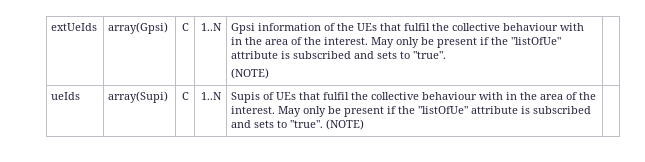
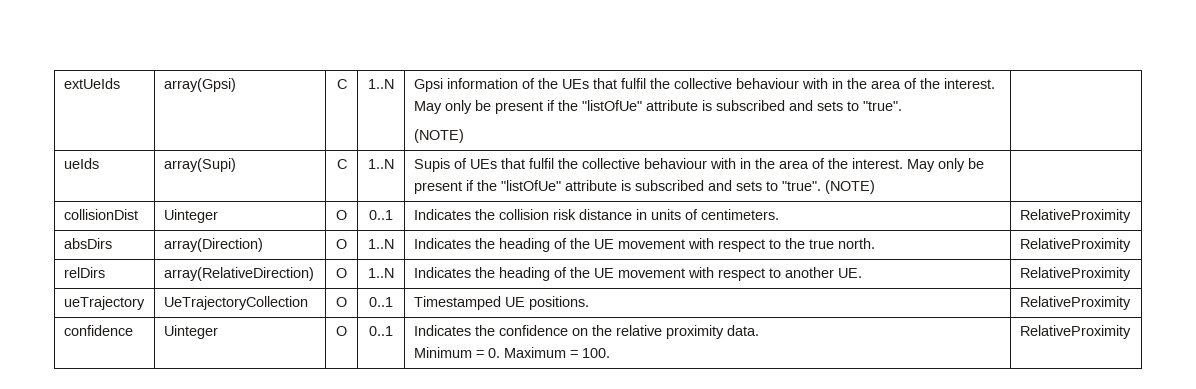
+ collisionDist | Uinteger | O | 0..1 | Indicates the collision risk distance in units of centimeters. | RelativeProximity
+ absDirs | array(Direction) | O | 1..N | Indicates the heading of the UE movement with respect to the true north. | RelativeProximity
+ relDirs | array(RelativeDirection) | O | 1..N | Indicates the heading of the UE movement with respect to another UE. | RelativeProximity
+ ueTrajectory | UeTrajectoryCollection | O | 0..1 | Timestamped UE positions. | RelativeProximity
+ confidence | Uinteger | O | 0..1 | Indicates the confidence on the relative proximity data.
+ Minimum = 0. Maximum = 100. | RelativeProximity

